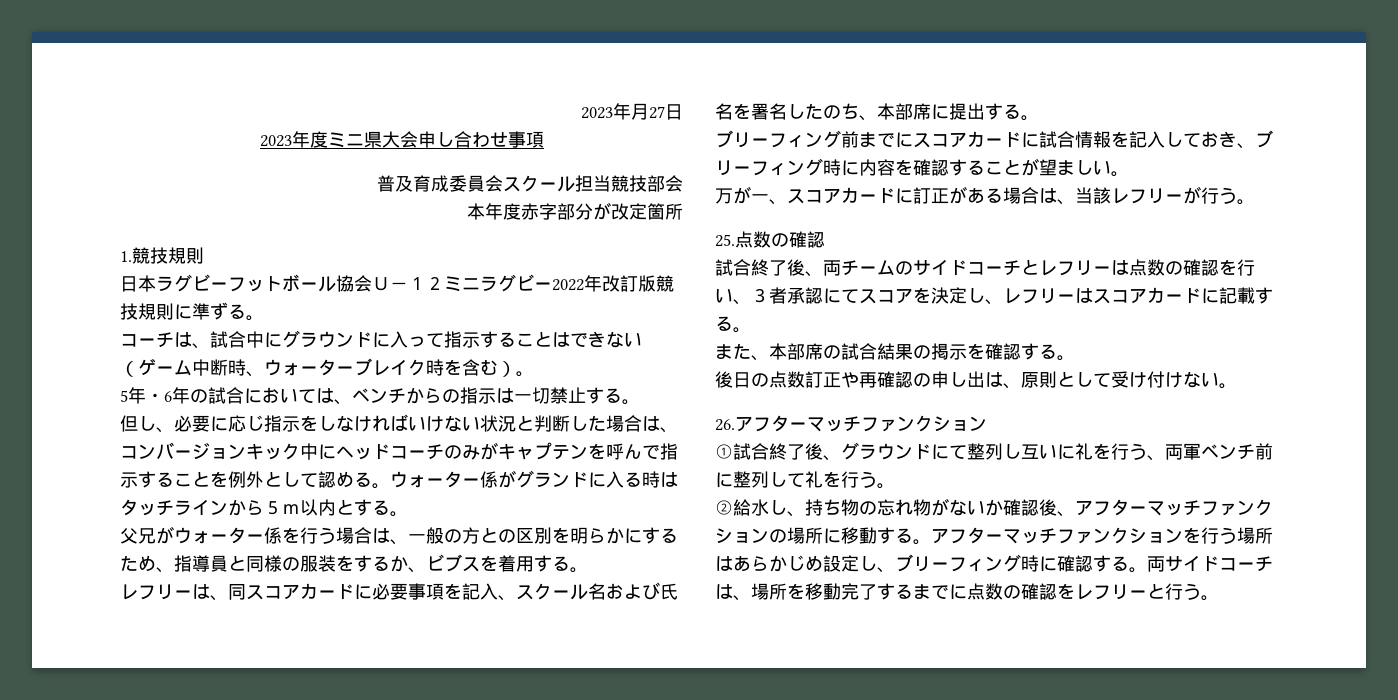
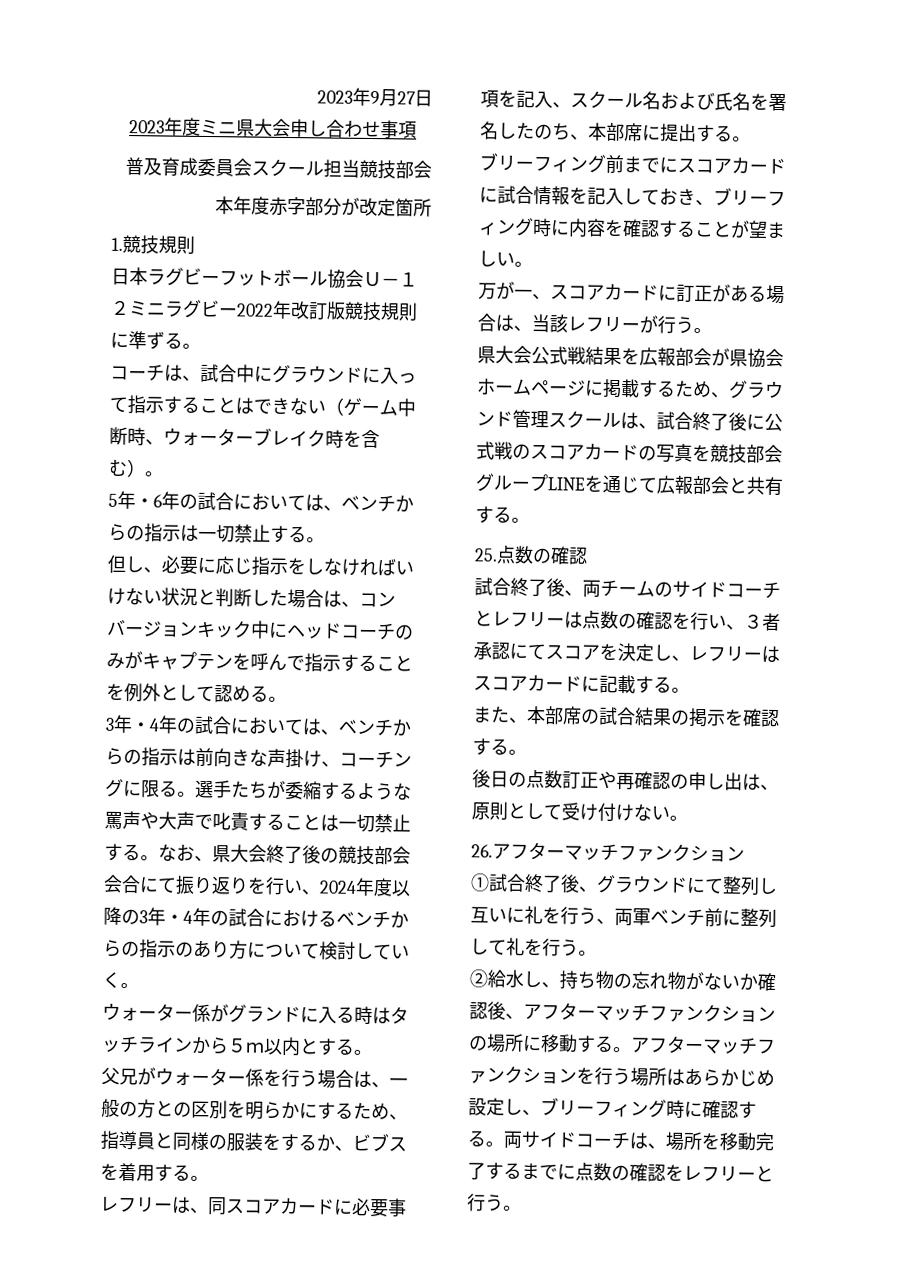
- 2023年月27日
+ 2023年9月27日
- 但し、必要に応じ指示をしなければいけない状況と判断した場合は、コンバージョンキック中にヘッドコーチのみがキャプテンを呼んで指示することを例外として認める。ウォーター係がグランドに入る時はタッチラインから５ｍ以内とする。
+ 但し、必要に応じ指示をしなければいけない状況と判断した場合は、コンバージョンキック中にヘッドコーチのみがキャプテンを呼んで指示することを例外として認める。
+ 3年・4年の試合においては、ベンチからの指示は前向きな声掛け、コーチングに限る。選手たちが委縮するような罵声や大声で叱責することは一切禁止する。なお、県大会終了後の競技部会会合にて振り返りを行い、2024年度以降の3年・4年の試合におけるベンチからの指示のあり方について検討していく。
+ ウォーター係がグランドに入る時はタッチラインから５ｍ以内とする。
+ 県大会公式戦結果を広報部会が県協会ホームページに掲載するため、グラウンド管理スクールは、試合終了後に公式戦のスコアカードの写真を競技部会グループLINEを通じて広報部会と共有する。

